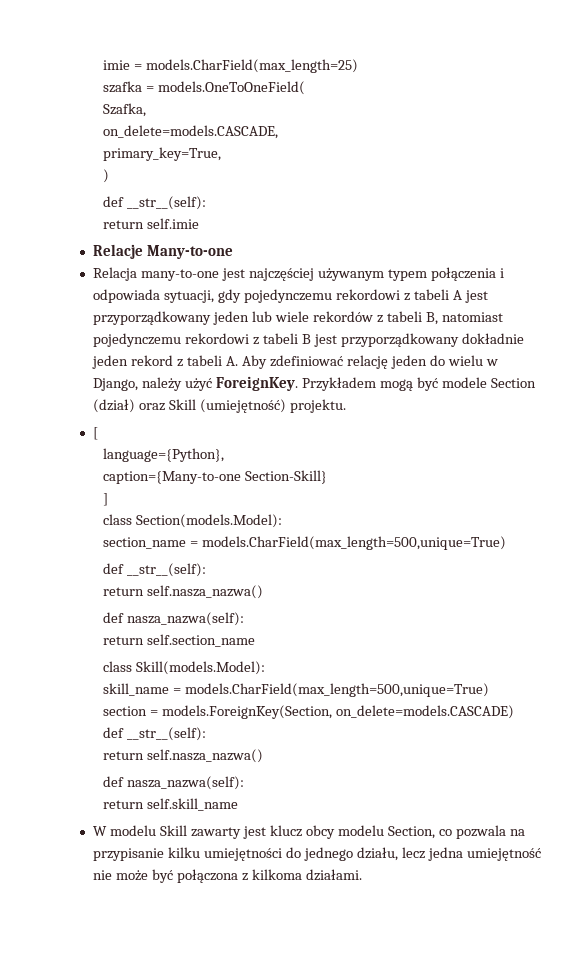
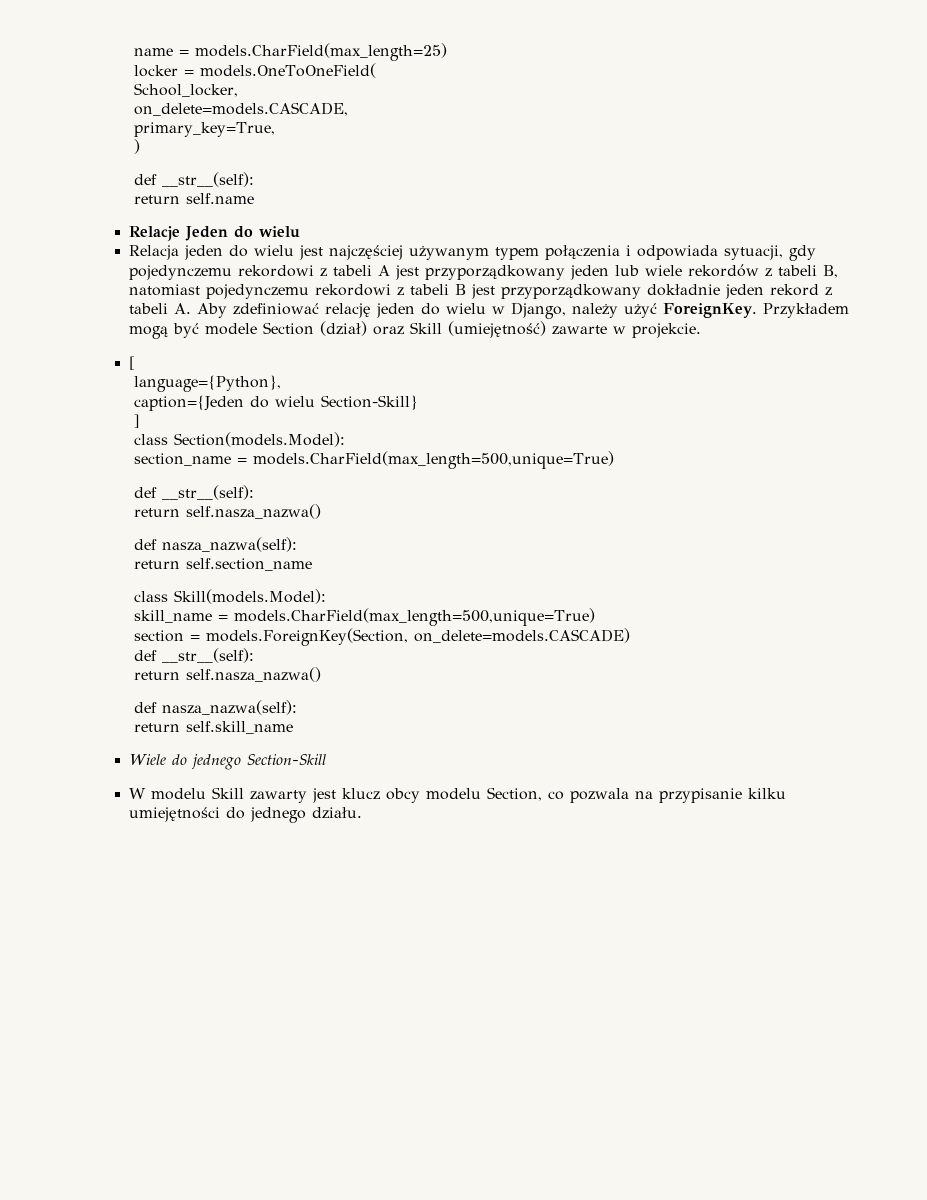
- imie = models.CharField(max_length=25)
+ name = models.CharField(max_length=25)
- szafka = models.OneToOneField(
+ locker = models.OneToOneField(
- Szafka,
+ School_locker,
- return self.imie
+ return self.name
- Relacje Many-to-one
- Relacja many-to-one jest najczęściej używanym typem połączenia i odpowiada sytuacji, gdy pojedynczemu rekordowi z tabeli A jest przyporządkowany jeden lub wiele rekordów z tabeli B, natomiast pojedynczemu rekordowi z tabeli B jest przyporządkowany dokładnie jeden rekord z tabeli A. Aby zdefiniować relację jeden do wielu w Django, należy użyć ForeignKey.
+ Relacje Jeden do wielu
+ Relacja jeden do wielu jest najczęściej używanym typem połączenia i odpowiada sytuacji, gdy pojedynczemu rekordowi z tabeli A jest przyporządkowany jeden lub wiele rekordów z tabeli B, natomiast pojedynczemu rekordowi z tabeli B jest przyporządkowany dokładnie jeden rekord z tabeli A. Aby zdefiniować relację jeden do wielu w Django, należy użyć ForeignKey.
- Przykładem mogą być modele Section (dział) oraz Skill (umiejętność) projektu.
+ Przykładem mogą być modele Section (dział) oraz Skill (umiejętność) zawarte w projekcie.
- caption={Many-to-one Section-Skill}
+ caption={Jeden do wielu Section-Skill}
+ Wiele do jednego Section-Skill
- W modelu Skill zawarty jest klucz obcy modelu Section, co pozwala na przypisanie kilku umiejętności do jednego działu, lecz jedna umiejętność nie może być połączona z kilkoma działami.
+ W modelu Skill zawarty jest klucz obcy modelu Section, co pozwala na przypisanie kilku umiejętności do jednego działu.

